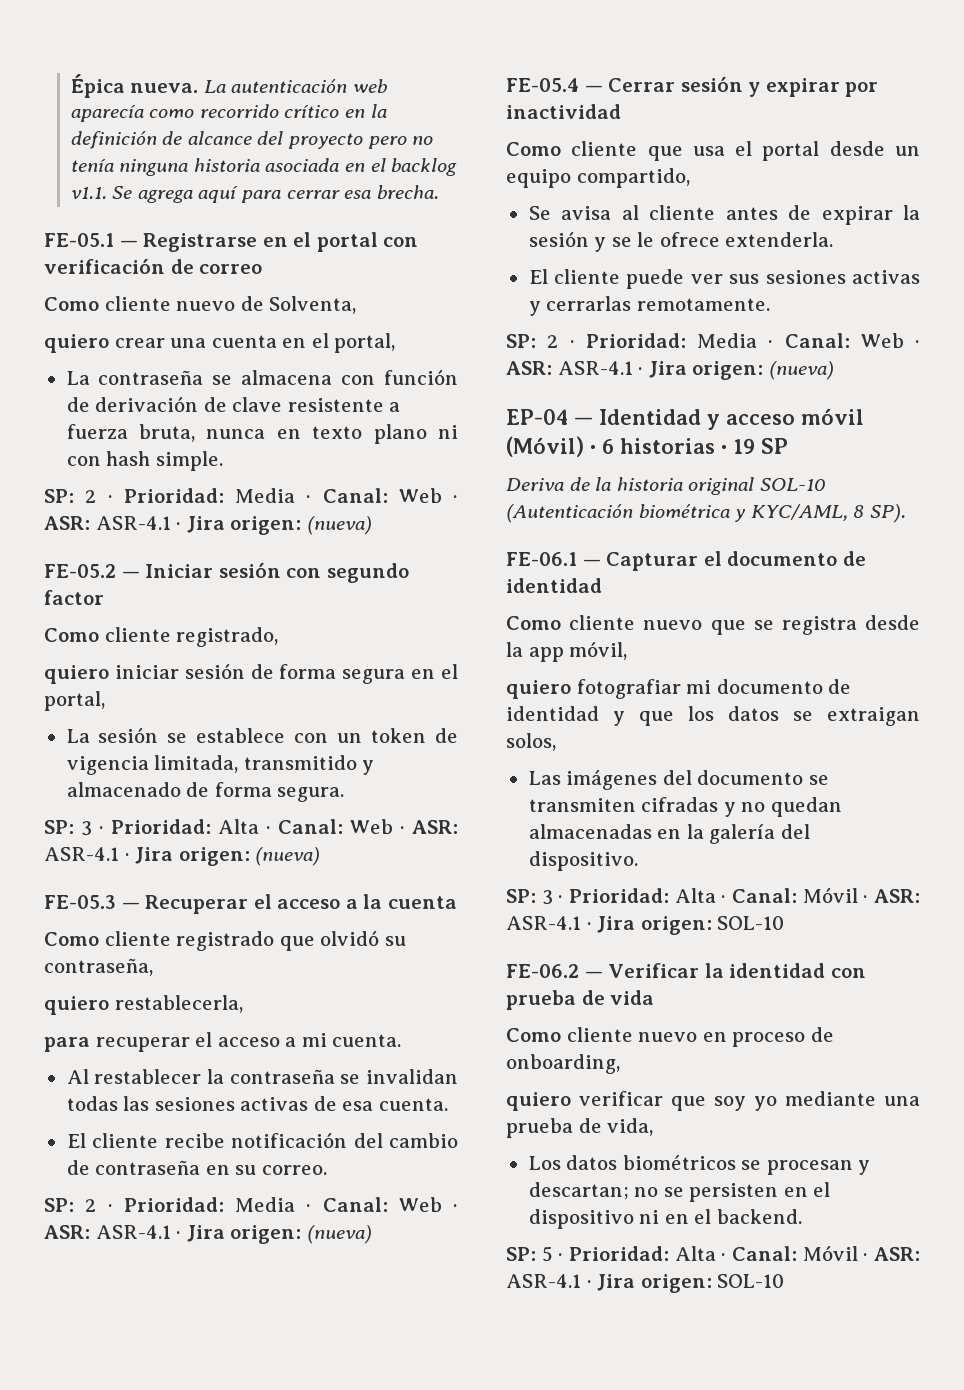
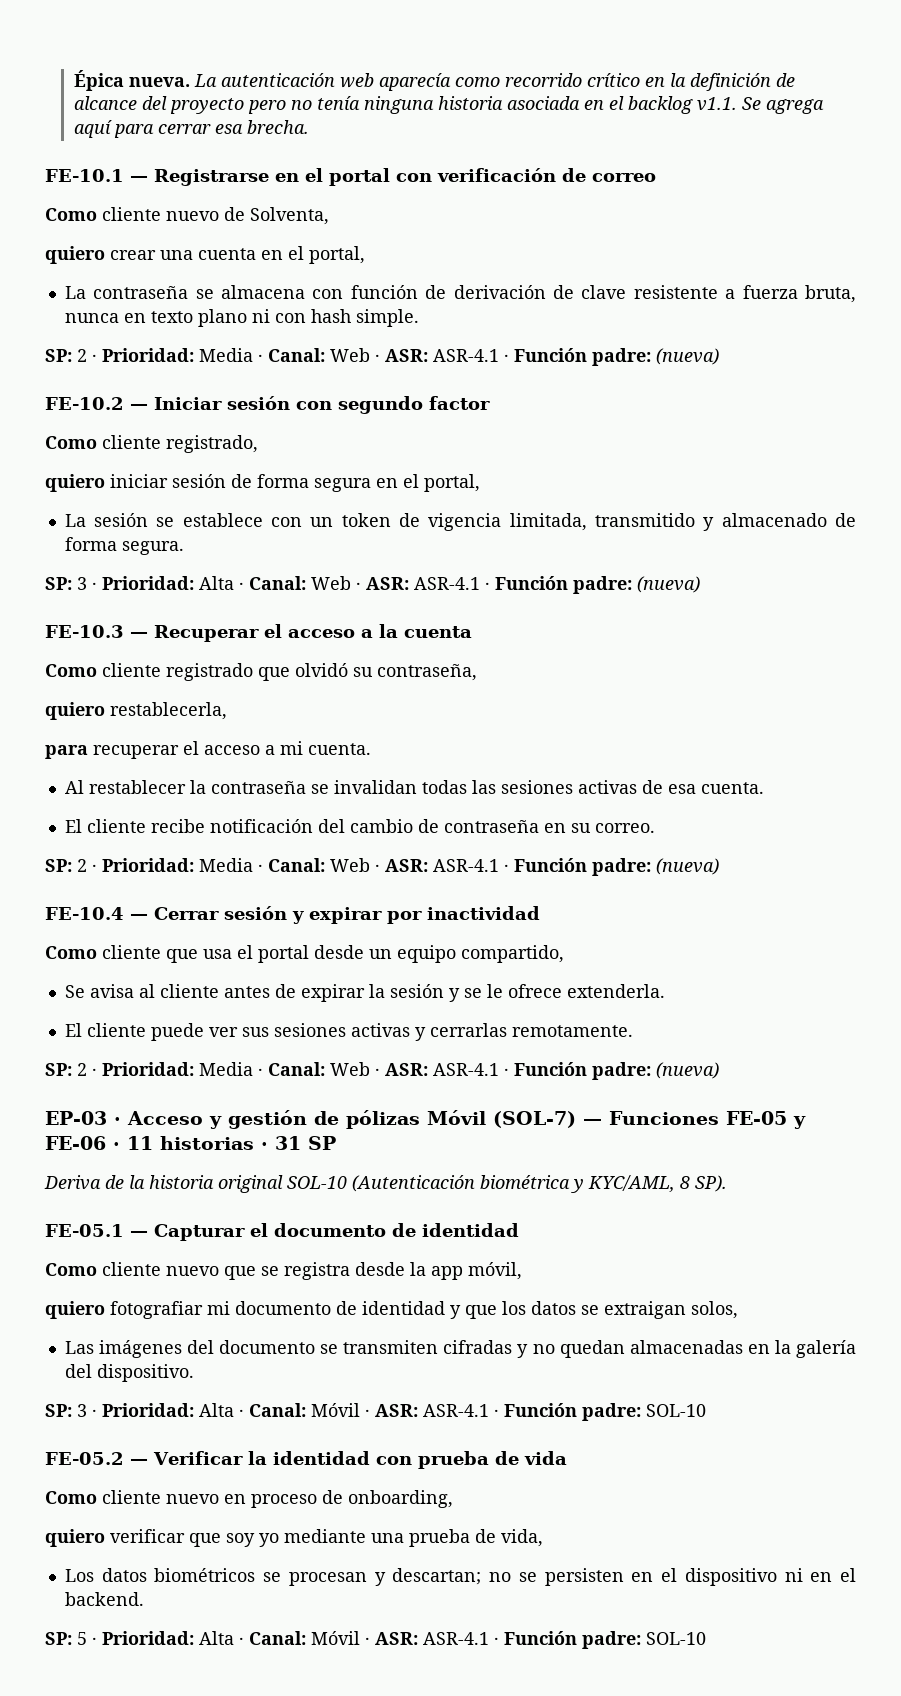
- FE-05.1 — Registrarse en el portal con verificación de correo
+ FE-10.1 — Registrarse en el portal con verificación de correo
  La contraseña se almacena con función de derivación de clave resistente a fuerza bruta, nunca en texto plano ni con hash simple.
- SP: 2 · Prioridad: Media · Canal: Web · ASR: ASR-4.1 · Jira origen: (nueva)
- FE-05.2 — Iniciar sesión con segundo factor
+ SP: 2 · Prioridad: Media · Canal: Web · ASR: ASR-4.1 · Función padre: (nueva)
+ FE-10.2 — Iniciar sesión con segundo factor
- SP: 3 · Prioridad: Alta · Canal: Web · ASR: ASR-4.1 · Jira origen: (nueva)
- FE-05.3 — Recuperar el acceso a la cuenta
+ SP: 3 · Prioridad: Alta · Canal: Web · ASR: ASR-4.1 · Función padre: (nueva)
+ FE-10.3 — Recuperar el acceso a la cuenta
  El cliente recibe notificación del cambio de contraseña en su correo.
- SP: 2 · Prioridad: Media · Canal: Web · ASR: ASR-4.1 · Jira origen: (nueva)
- FE-05.4 — Cerrar sesión y expirar por inactividad
+ SP: 2 · Prioridad: Media · Canal: Web · ASR: ASR-4.1 · Función padre: (nueva)
+ FE-10.4 — Cerrar sesión y expirar por inactividad
  El cliente puede ver sus sesiones activas y cerrarlas remotamente.
- SP: 2 · Prioridad: Media · Canal: Web · ASR: ASR-4.1 · Jira origen: (nueva)
- EP-04 — Identidad y acceso móvil (Móvil) · 6 historias · 19 SP
+ SP: 2 · Prioridad: Media · Canal: Web · ASR: ASR-4.1 · Función padre: (nueva)
+ EP-03 · Acceso y gestión de pólizas Móvil (SOL-7) — Funciones FE-05 y FE-06 · 11 historias · 31 SP
- FE-06.1 — Capturar el documento de identidad
+ FE-05.1 — Capturar el documento de identidad
- SP: 3 · Prioridad: Alta · Canal: Móvil · ASR: ASR-4.1 · Jira origen: SOL-10
+ SP: 3 · Prioridad: Alta · Canal: Móvil · ASR: ASR-4.1 · Función padre: SOL-10
- FE-06.2 — Verificar la identidad con prueba de vida
+ FE-05.2 — Verificar la identidad con prueba de vida
- SP: 5 · Prioridad: Alta · Canal: Móvil · ASR: ASR-4.1 · Jira origen: SOL-10
+ SP: 5 · Prioridad: Alta · Canal: Móvil · ASR: ASR-4.1 · Función padre: SOL-10

